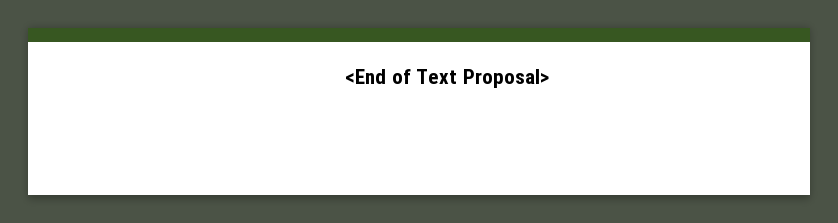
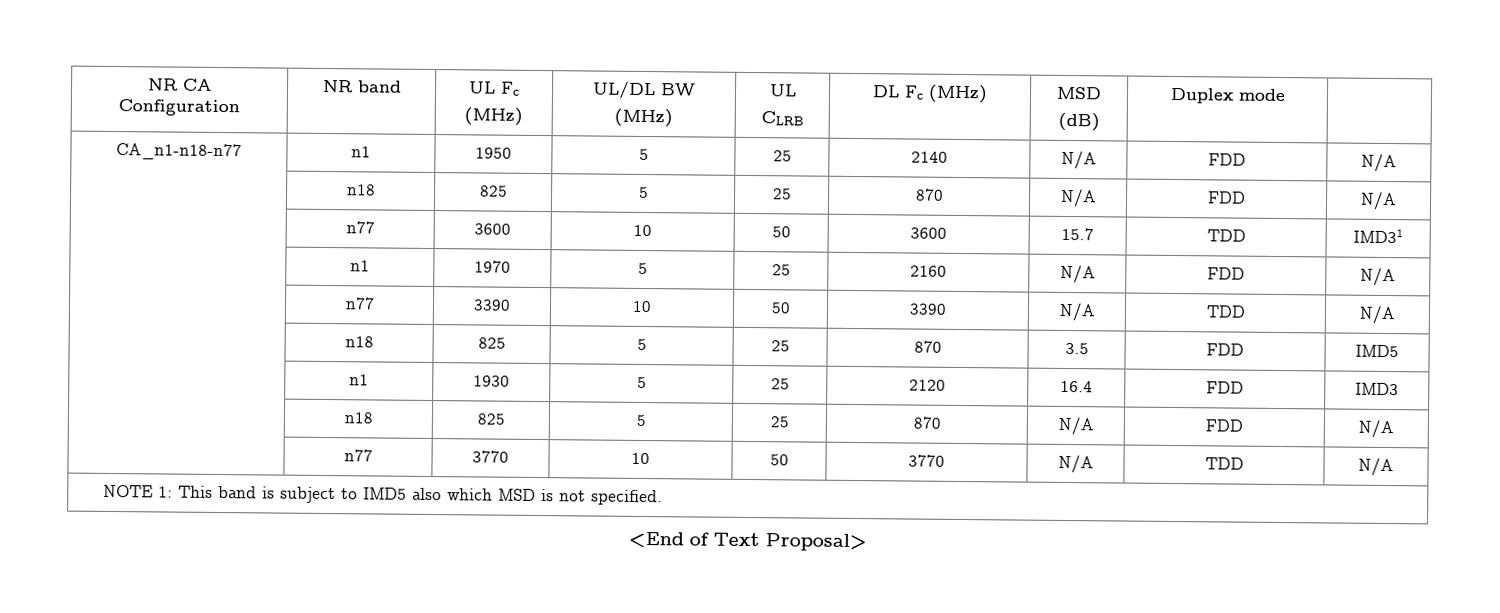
+ NR CA
+ Configuration | NR band | UL Fc
+ (MHz) | UL/DL BW
+ (MHz) | UL
+ CLRB | DL Fc (MHz) | MSD
+ (dB) | Duplex mode |
+ CA_n1-n18-n77 | n1 | 1950 | 5 | 25 | 2140 | N/A | FDD | N/A
+ | n18 | 825 | 5 | 25 | 870 | N/A | FDD | N/A
+ | n77 | 3600 | 10 | 50 | 3600 | 15.7 | TDD | IMD31
+ | n1 | 1970 | 5 | 25 | 2160 | N/A | FDD | N/A
+ | n77 | 3390 | 10 | 50 | 3390 | N/A | TDD | N/A
+ | n18 | 825 | 5 | 25 | 870 | 3.5 | FDD | IMD5
+ | n1 | 1930 | 5 | 25 | 2120 | 16.4 | FDD | IMD3
+ | n18 | 825 | 5 | 25 | 870 | N/A | FDD | N/A
+ | n77 | 3770 | 10 | 50 | 3770 | N/A | TDD | N/A
+ NOTE 1: This band is subject to IMD5 also which MSD is not specified.

